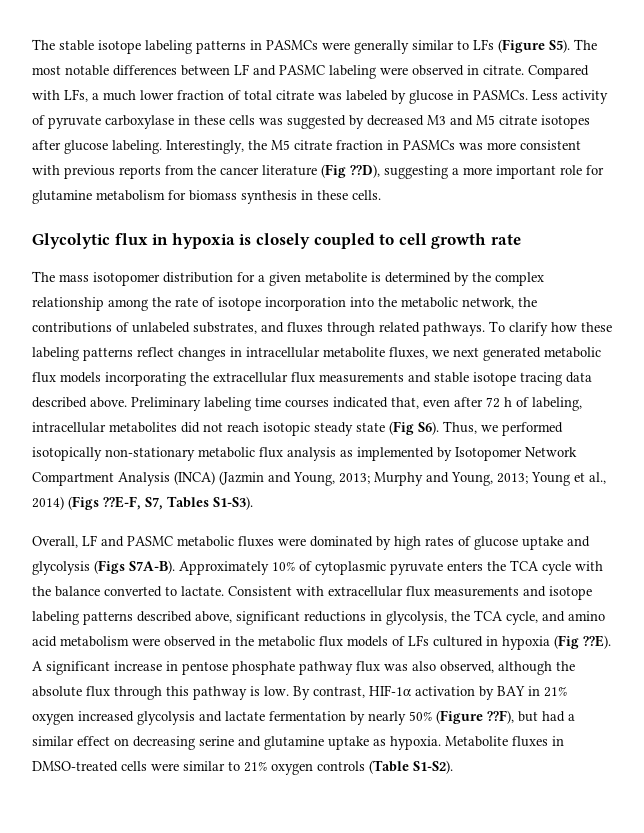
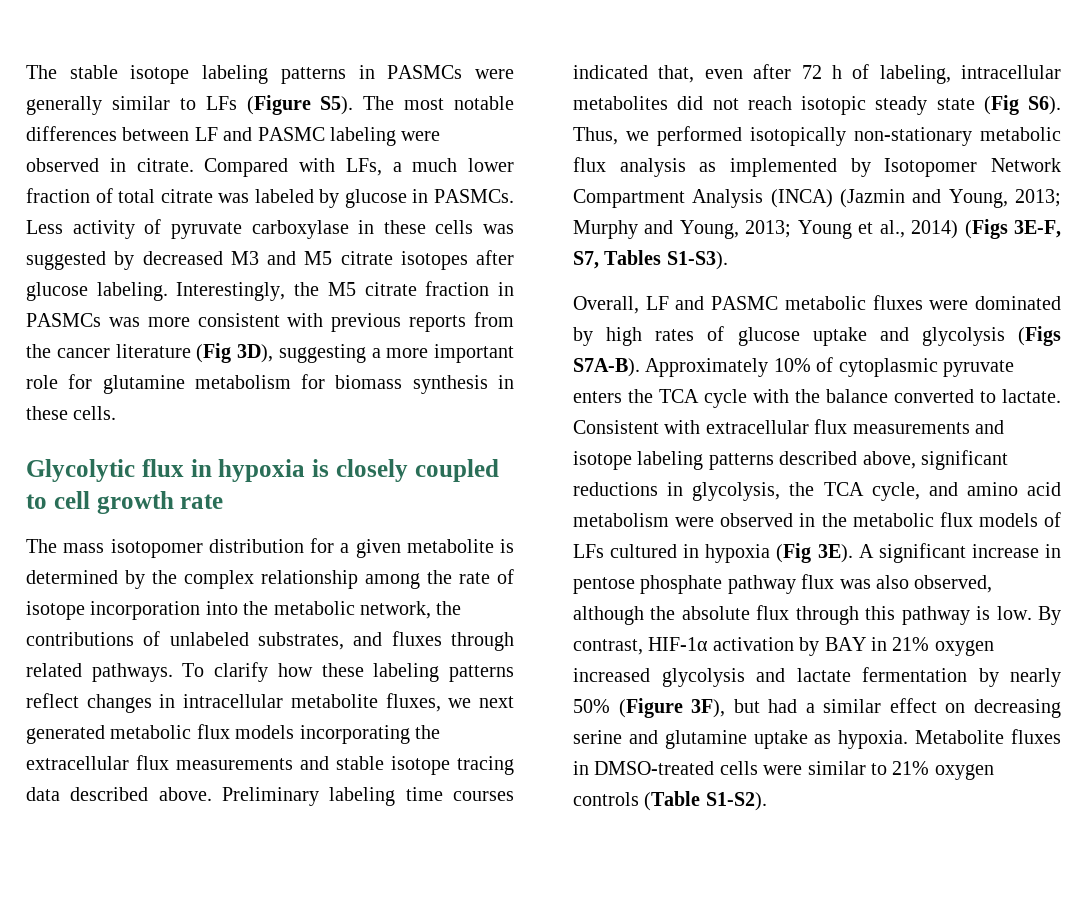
- Interestingly, the M5 citrate fraction in PASMCs was more consistent with previous reports from the cancer literature (Fig ??D), suggesting a more important role for glutamine metabolism for biomass synthesis in these cells.
+ Interestingly, the M5 citrate fraction in PASMCs was more consistent with previous reports from the cancer literature (Fig 3D), suggesting a more important role for glutamine metabolism for biomass synthesis in these cells.
- Preliminary labeling time courses indicated that, even after 72 h of labeling, intracellular metabolites did not reach isotopic steady state (Fig S6). Thus, we performed isotopically non-stationary metabolic flux analysis as implemented by Isotopomer Network Compartment Analysis (INCA) (Jazmin and Young, 2013; Murphy and Young, 2013; Young et al., 2014) (Figs ??E-F, S7, Tables S1-S3).
+ Preliminary labeling time courses indicated that, even after 72 h of labeling, intracellular metabolites did not reach isotopic steady state (Fig S6). Thus, we performed isotopically non-stationary metabolic flux analysis as implemented by Isotopomer Network Compartment Analysis (INCA) (Jazmin and Young, 2013; Murphy and Young, 2013; Young et al., 2014) (Figs 3E-F, S7, Tables S1-S3).
- Consistent with extracellular flux measurements and isotope labeling patterns described above, significant reductions in glycolysis, the TCA cycle, and amino acid metabolism were observed in the metabolic flux models of LFs cultured in hypoxia (Fig ??E).
+ Consistent with extracellular flux measurements and isotope labeling patterns described above, significant reductions in glycolysis, the TCA cycle, and amino acid metabolism were observed in the metabolic flux models of LFs cultured in hypoxia (Fig 3E).
- By contrast, HIF-1α activation by BAY in 21% oxygen increased glycolysis and lactate fermentation by nearly 50% (Figure ??F), but had a similar effect on decreasing serine and glutamine uptake as hypoxia.
+ By contrast, HIF-1α activation by BAY in 21% oxygen increased glycolysis and lactate fermentation by nearly 50% (Figure 3F), but had a similar effect on decreasing serine and glutamine uptake as hypoxia.

